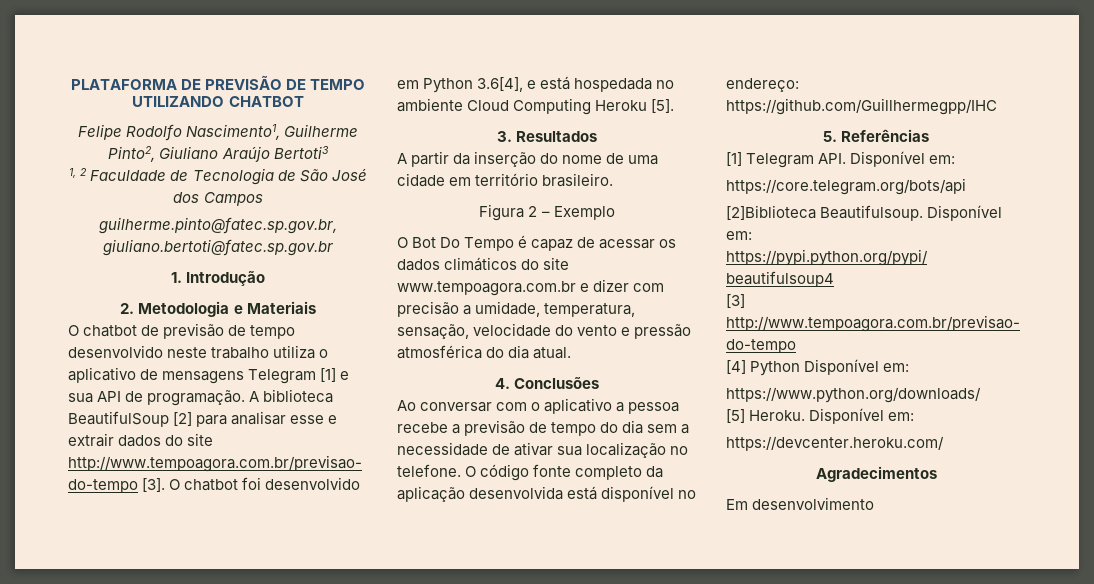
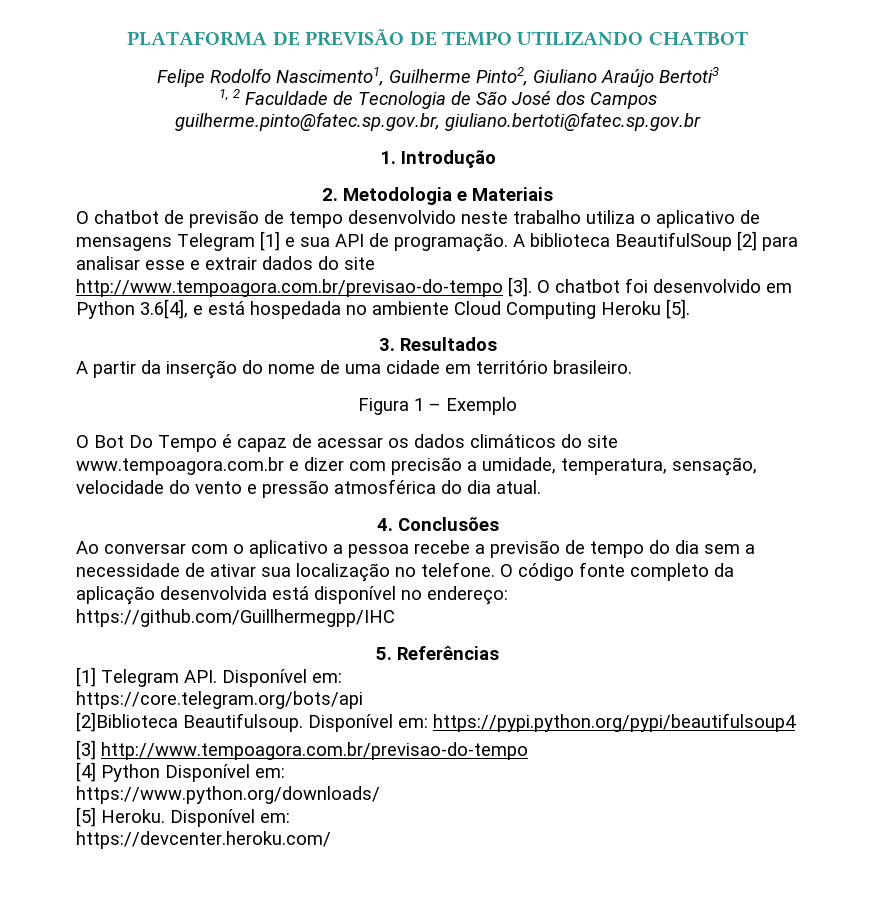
- Figura 2 – Exemplo
+ Figura 1 – Exemplo
- Agradecimentos
- Em desenvolvimento

